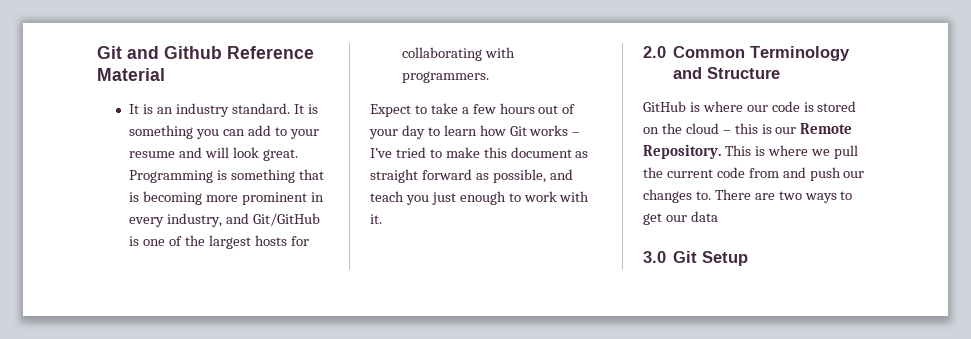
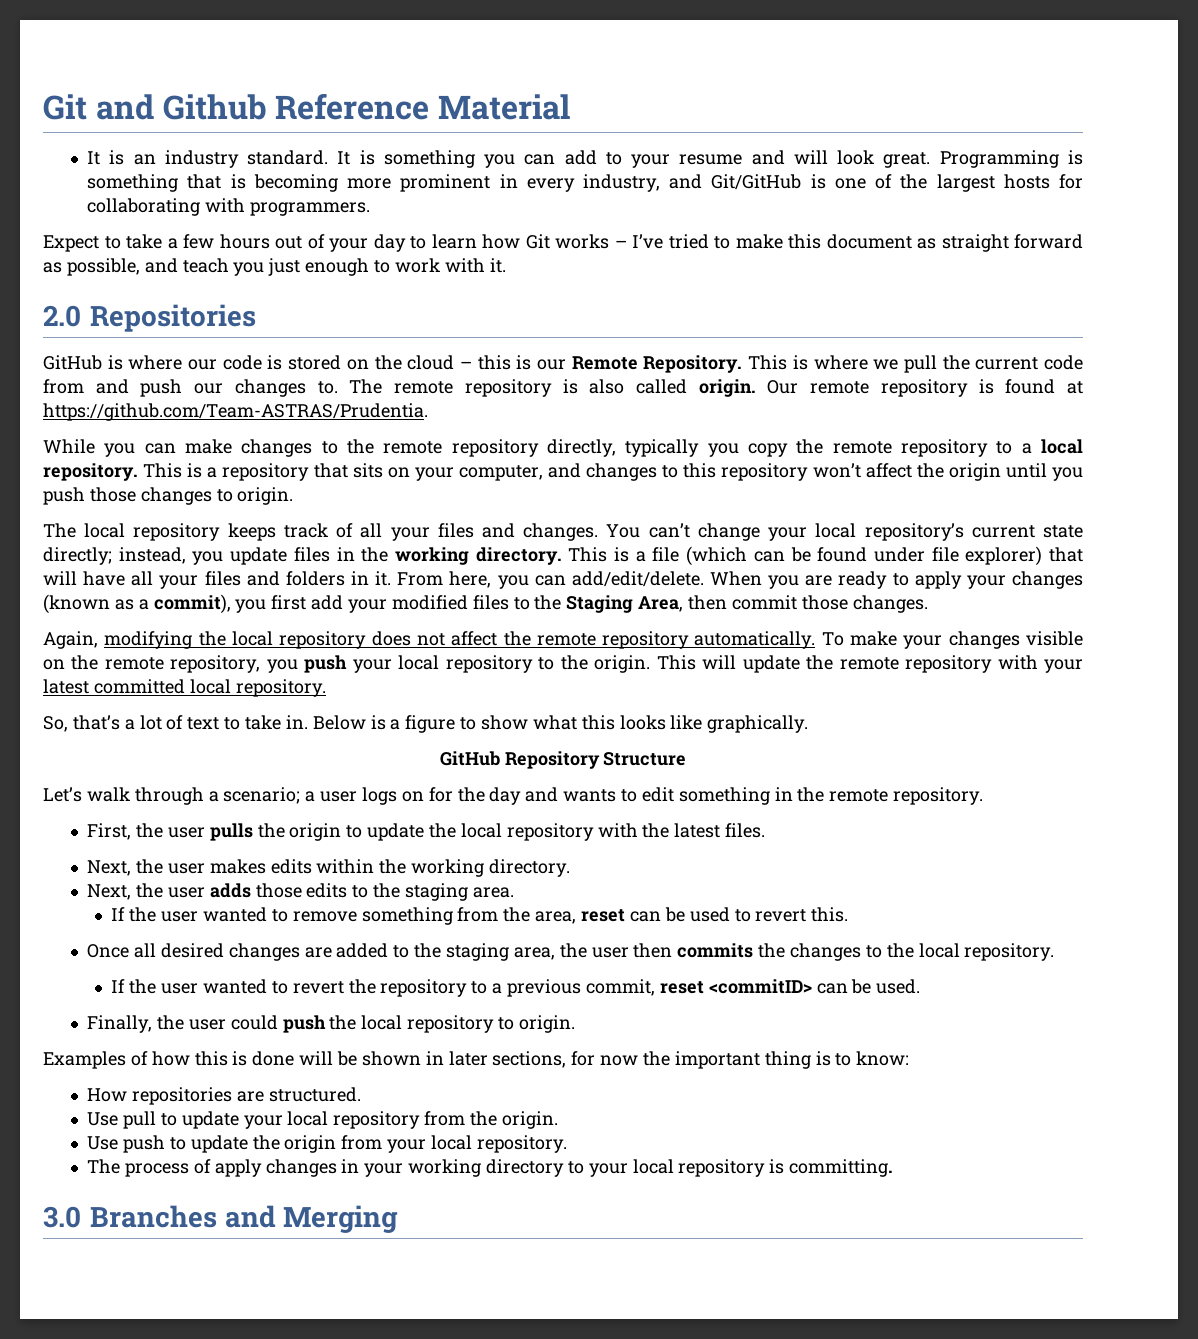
- 2.0 Common Terminology and Structure
+ 2.0 Repositories
- There are two ways to get our data
- 3.0 Git Setup
+ The remote repository is also called origin. Our remote repository is found at https://github.com/Team-ASTRAS/Prudentia.
+ While you can make changes to the remote repository directly, typically you copy the remote repository to a local repository. This is a repository that sits on your computer, and changes to this repository won’t affect the origin until you push those changes to origin.
+ The local repository keeps track of all your files and changes. You can’t change your local repository’s current state directly; instead, you update files in the working directory. This is a file (which can be found under file explorer) that will have all your files and folders in it. From here, you can add/edit/delete. When you are ready to apply your changes (known as a commit), you first add your modified files to the Staging Area, then commit those changes.
+ Again, modifying the local repository does not affect the remote repository automatically. To make your changes visible on the remote repository, you push your local repository to the origin. This will update the remote repository with your latest committed local repository.
+ So, that’s a lot of text to take in. Below is a figure to show what this looks like graphically.
+ GitHub Repository Structure
+ Let’s walk through a scenario; a user logs on for the day and wants to edit something in the remote repository.
+ First, the user pulls the origin to update the local repository with the latest files.
+ Next, the user makes edits within the working directory.
+ Next, the user adds those edits to the staging area.
+ If the user wanted to remove something from the area, reset can be used to revert this.
+ Once all desired changes are added to the staging area, the user then commits the changes to the local repository.
+ If the user wanted to revert the repository to a previous commit, reset <commitID> can be used.
+ Finally, the user could push the local repository to origin.
+ Examples of how this is done will be shown in later sections, for now the important thing is to know:
+ How repositories are structured.
+ Use pull to update your local repository from the origin.
+ Use push to update the origin from your local repository.
+ The process of apply changes in your working directory to your local repository is committing.
+ 3.0 Branches and Merging

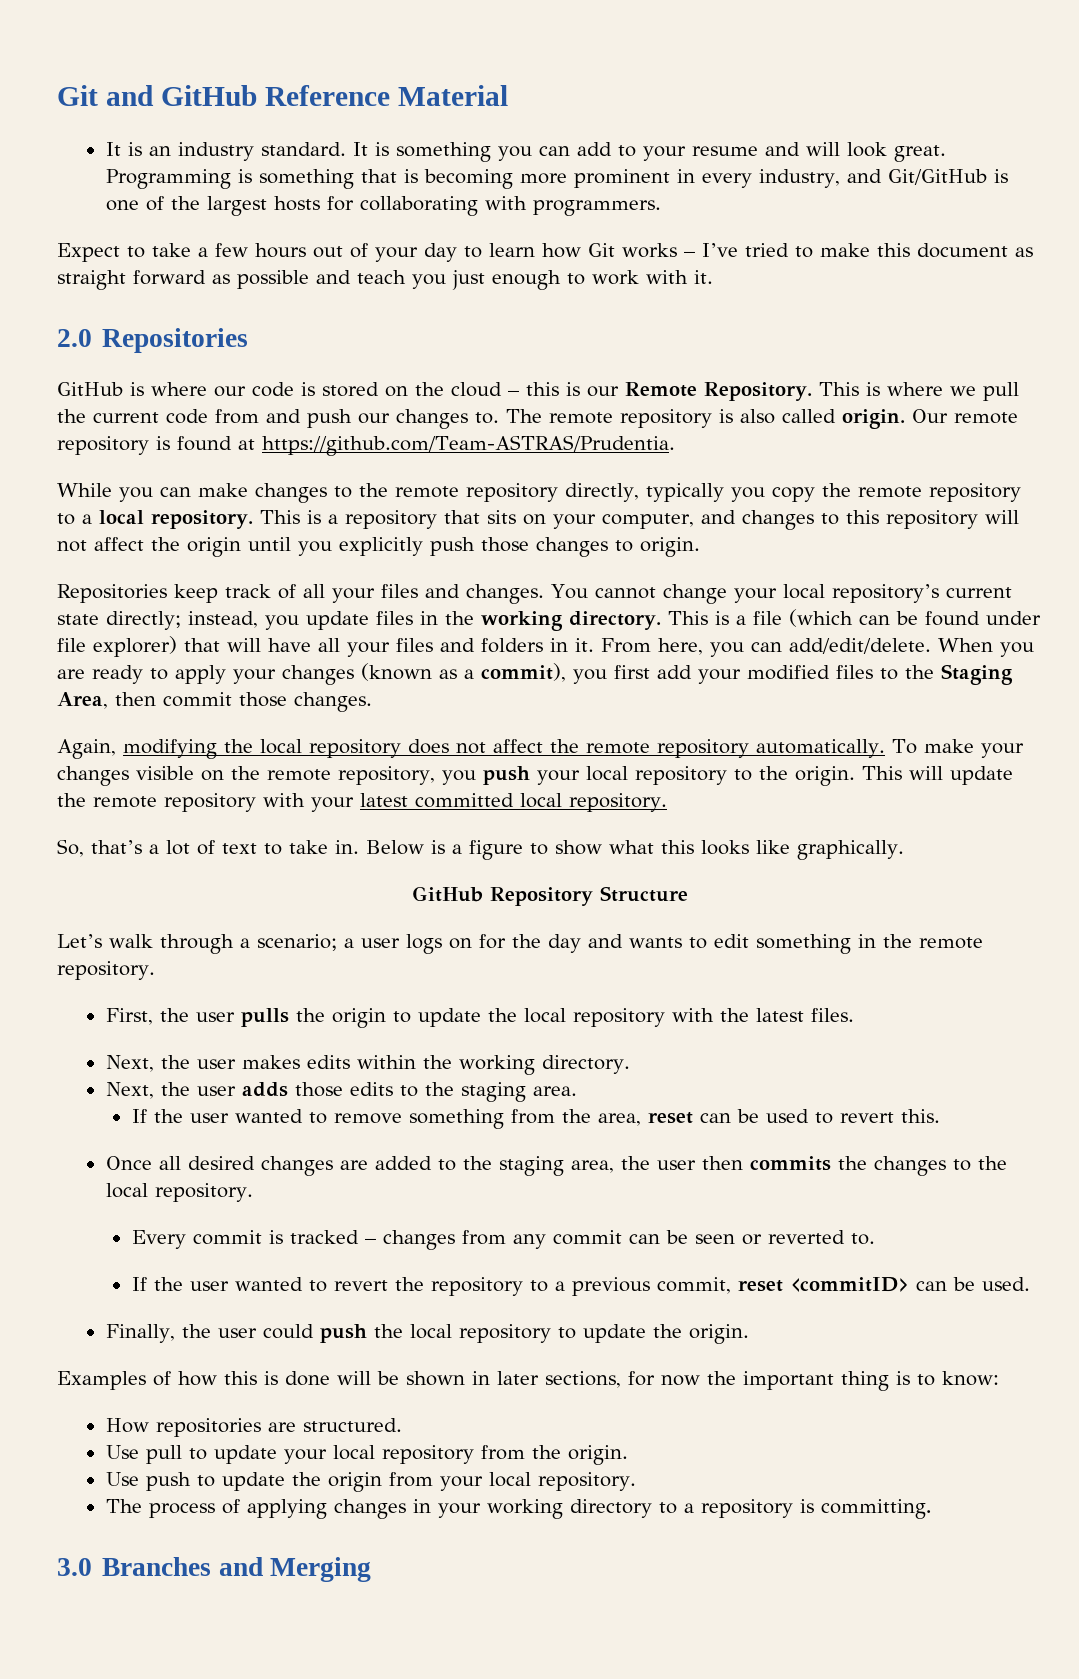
- Git and Github Reference Material
+ Git and GitHub Reference Material
- Expect to take a few hours out of your day to learn how Git works – I’ve tried to make this document as straight forward as possible, and teach you just enough to work with it.
+ Expect to take a few hours out of your day to learn how Git works – I’ve tried to make this document as straight forward as possible and teach you just enough to work with it.
- This is a repository that sits on your computer, and changes to this repository won’t affect the origin until you push those changes to origin.
+ This is a repository that sits on your computer, and changes to this repository will not affect the origin until you explicitly push those changes to origin.
- The local repository keeps track of all your files and changes.
+ Repositories keep track of all your files and changes.
- You can’t change your local repository’s current state directly; instead, you update files in the working directory.
+ You cannot change your local repository’s current state directly; instead, you update files in the working directory.
+ Every commit is tracked – changes from any commit can be seen or reverted to.
- Finally, the user could push the local repository to origin.
+ Finally, the user could push the local repository to update the origin.
- The process of apply changes in your working directory to your local repository is committing.
+ The process of applying changes in your working directory to a repository is committing.

